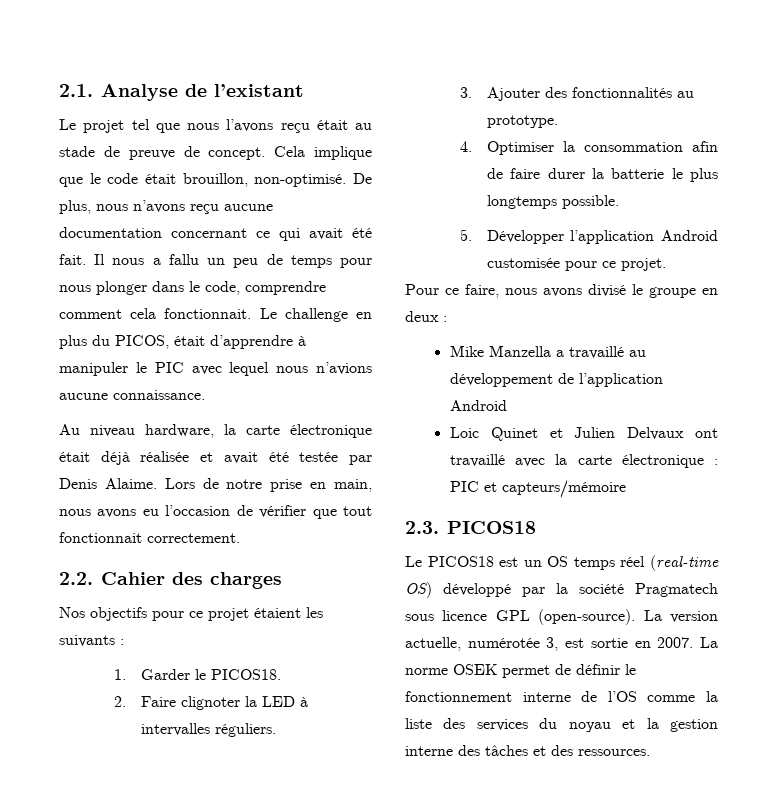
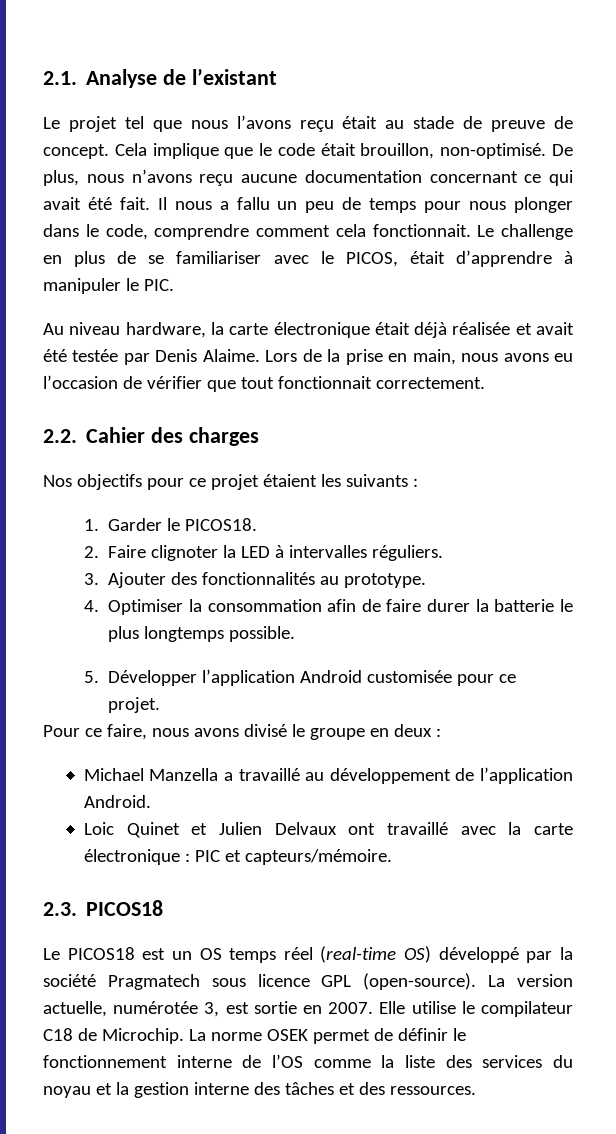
- Le challenge en plus du PICOS, était d’apprendre à manipuler le PIC avec lequel nous n’avions aucune connaissance.
+ Le challenge en plus de se familiariser avec le PICOS, était d’apprendre à manipuler le PIC.
- Lors de notre prise en main, nous avons eu l’occasion de vérifier que tout fonctionnait correctement.
+ Lors de la prise en main, nous avons eu l’occasion de vérifier que tout fonctionnait correctement.
- Mike Manzella a travaillé au développement de l’application Android
+ Michael Manzella a travaillé au développement de l’application Android.
- Loic Quinet et Julien Delvaux ont travaillé avec la carte électronique : PIC et capteurs/mémoire
+ Loic Quinet et Julien Delvaux ont travaillé avec la carte électronique : PIC et capteurs/mémoire.
+ Elle utilise le compilateur C18 de Microchip.

